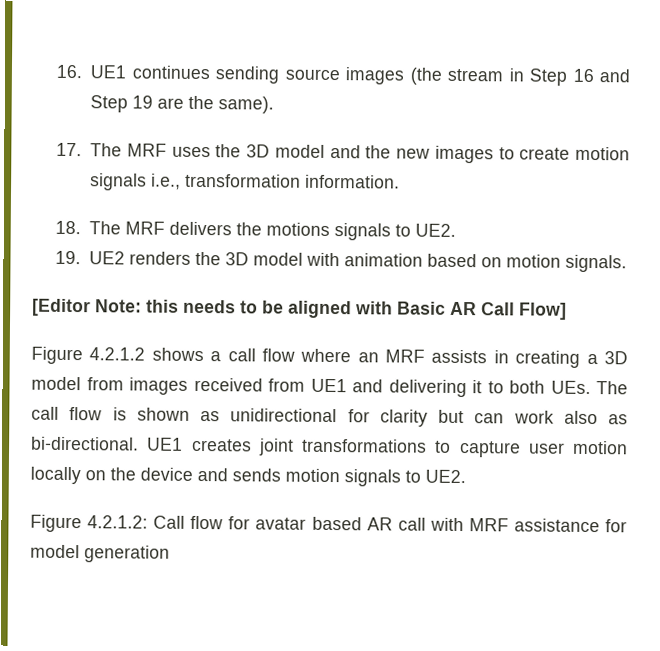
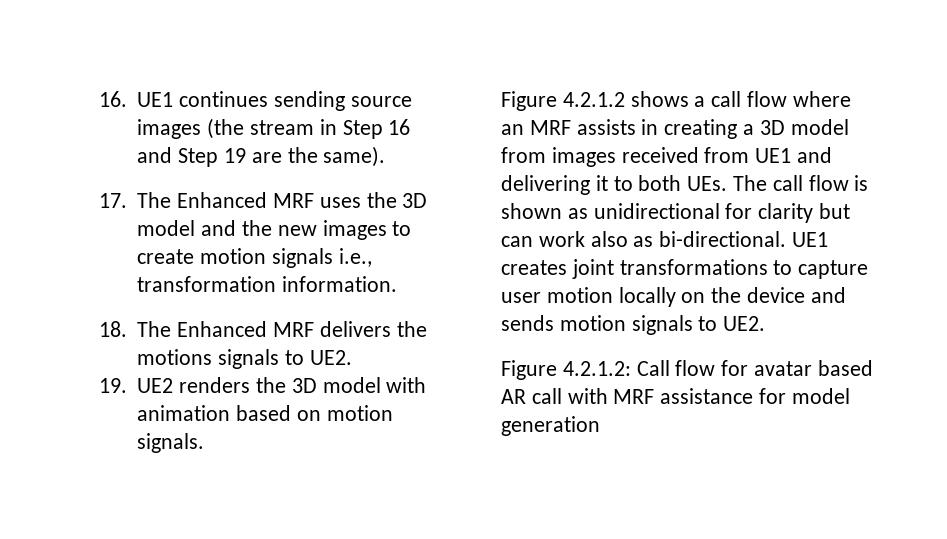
- 17. The MRF uses the 3D model and the new images to create motion signals i.e., transformation information.
+ 17. The Enhanced MRF uses the 3D model and the new images to create motion signals i.e., transformation information.
- 18. The MRF delivers the motions signals to UE2.
+ 18. The Enhanced MRF delivers the motions signals to UE2.
- [Editor Note: this needs to be aligned with Basic AR Call Flow]

